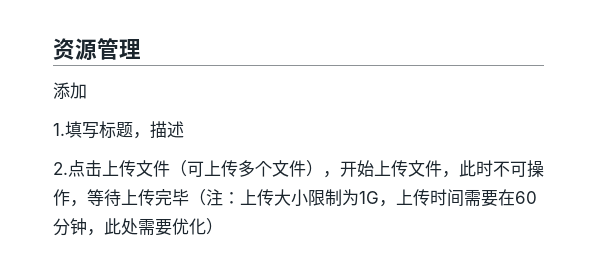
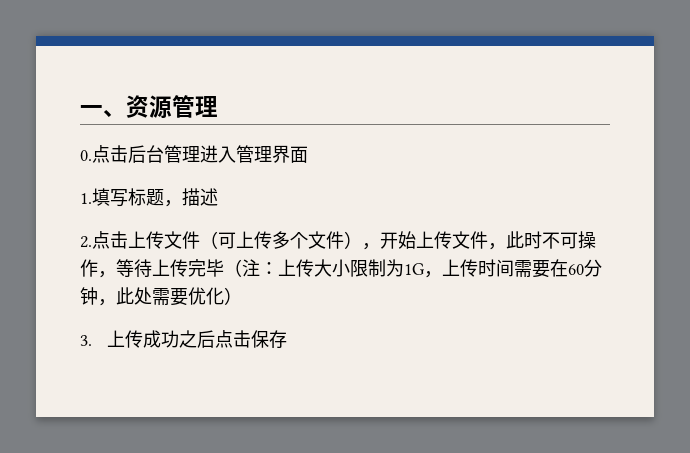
- 资源管理
+ 一、资源管理
- 添加
+ 0.点击后台管理进入管理界面
+ 3.上传成功之后点击保存

